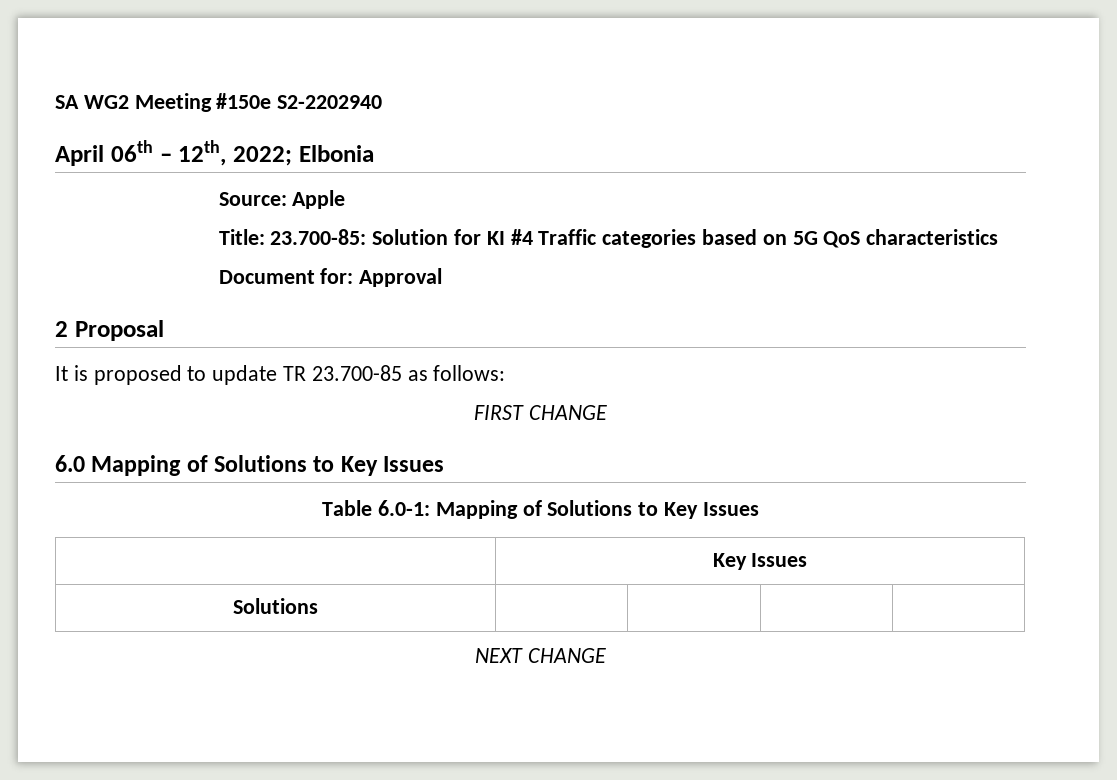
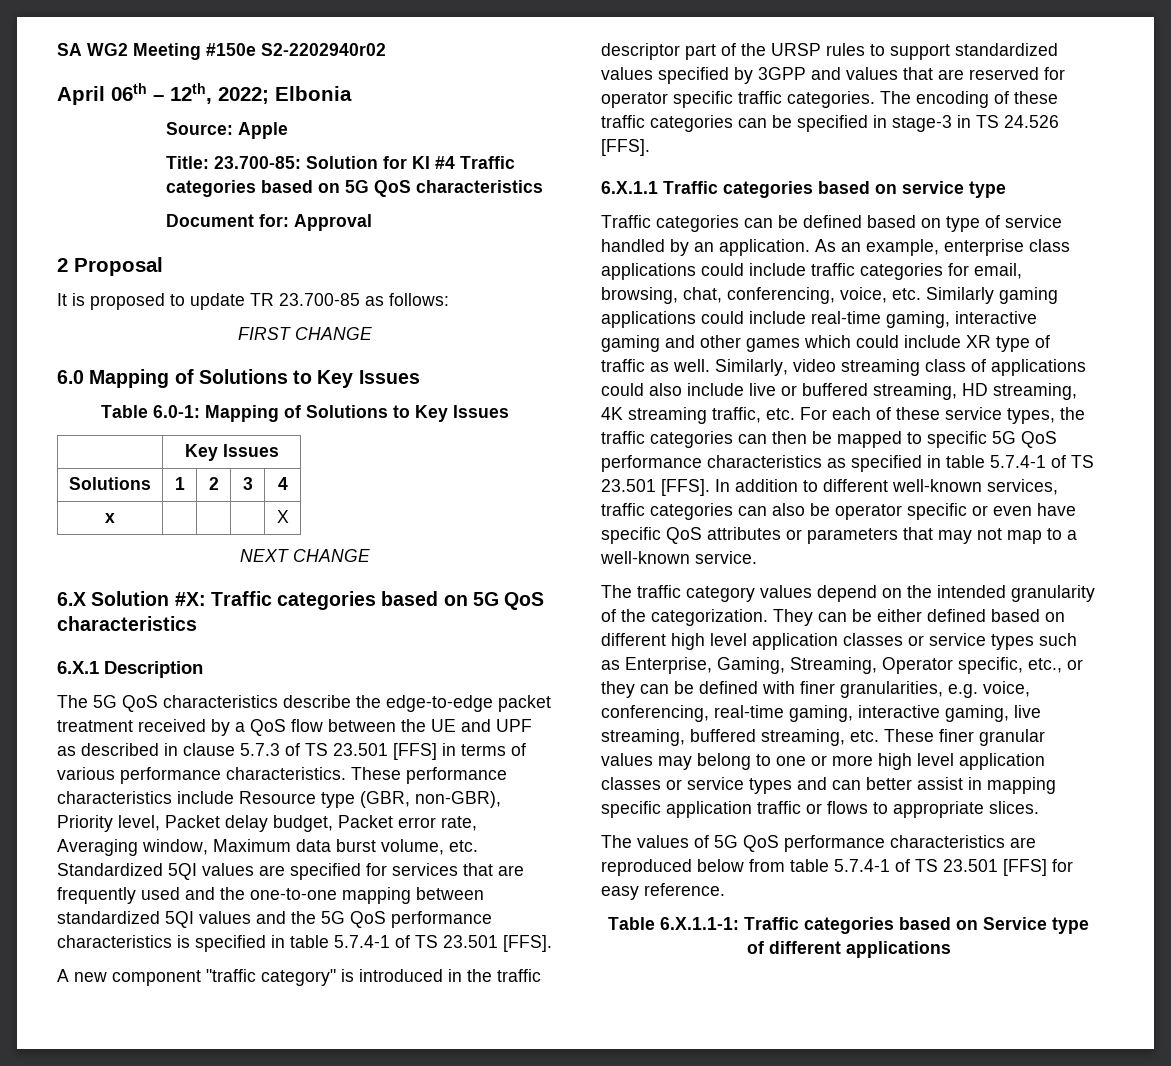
- SA WG2 Meeting #150e S2-2202940
+ SA WG2 Meeting #150e S2-2202940r02
- Solutions | | | |
+ Solutions | 1 | 2 | 3 | 4
+ x | | | | X
  NEXT CHANGE
+ 6.X Solution #X: Traffic categories based on 5G QoS characteristics
+ 6.X.1 Description
+ The 5G QoS characteristics describe the edge-to-edge packet treatment received by a QoS flow between the UE and UPF as described in clause 5.7.3 of TS 23.501 [FFS] in terms of various performance characteristics. These performance characteristics include Resource type (GBR, non-GBR), Priority level, Packet delay budget, Packet error rate, Averaging window, Maximum data burst volume, etc. Standardized 5QI values are specified for services that are frequently used and the one-to-one mapping between standardized 5QI values and the 5G QoS performance characteristics is specified in table 5.7.4-1 of TS 23.501 [FFS].
+ A new component "traffic category" is introduced in the traffic descriptor part of the URSP rules to support standardized values specified by 3GPP and values that are reserved for operator specific traffic categories. The encoding of these traffic categories can be specified in stage-3 in TS 24.526 [FFS].
+ 6.X.1.1 Traffic categories based on service type
+ Traffic categories can be defined based on type of service handled by an application. As an example, enterprise class applications could include traffic categories for email, browsing, chat, conferencing, voice, etc. Similarly gaming applications could include real-time gaming, interactive gaming and other games which could include XR type of traffic as well. Similarly, video streaming class of applications could also include live or buffered streaming, HD streaming, 4K streaming traffic, etc. For each of these service types, the traffic categories can then be mapped to specific 5G QoS performance characteristics as specified in table 5.7.4-1 of TS 23.501 [FFS]. In addition to different well-known services, traffic categories can also be operator specific or even have specific QoS attributes or parameters that may not map to a well-known service.
+ The traffic category values depend on the intended granularity of the categorization. They can be either defined based on different high level application classes or service types such as Enterprise, Gaming, Streaming, Operator specific, etc., or they can be defined with finer granularities, e.g. voice, conferencing, real-time gaming, interactive gaming, live streaming, buffered streaming, etc. These finer granular values may belong to one or more high level application classes or service types and can better assist in mapping specific application traffic or flows to appropriate slices.
+ The values of 5G QoS performance characteristics are reproduced below from table 5.7.4-1 of TS 23.501 [FFS] for easy reference.
+ Table 6.X.1.1-1: Traffic categories based on Service type of different applications

